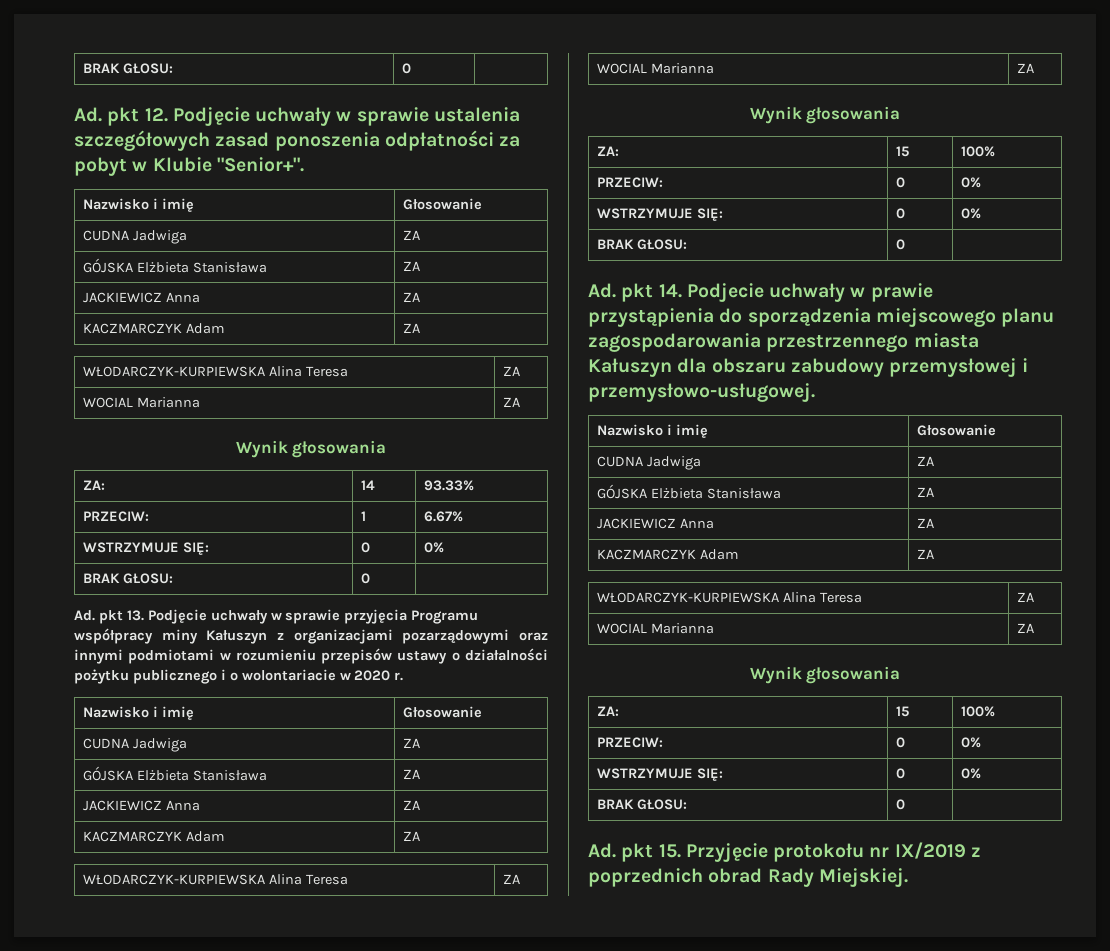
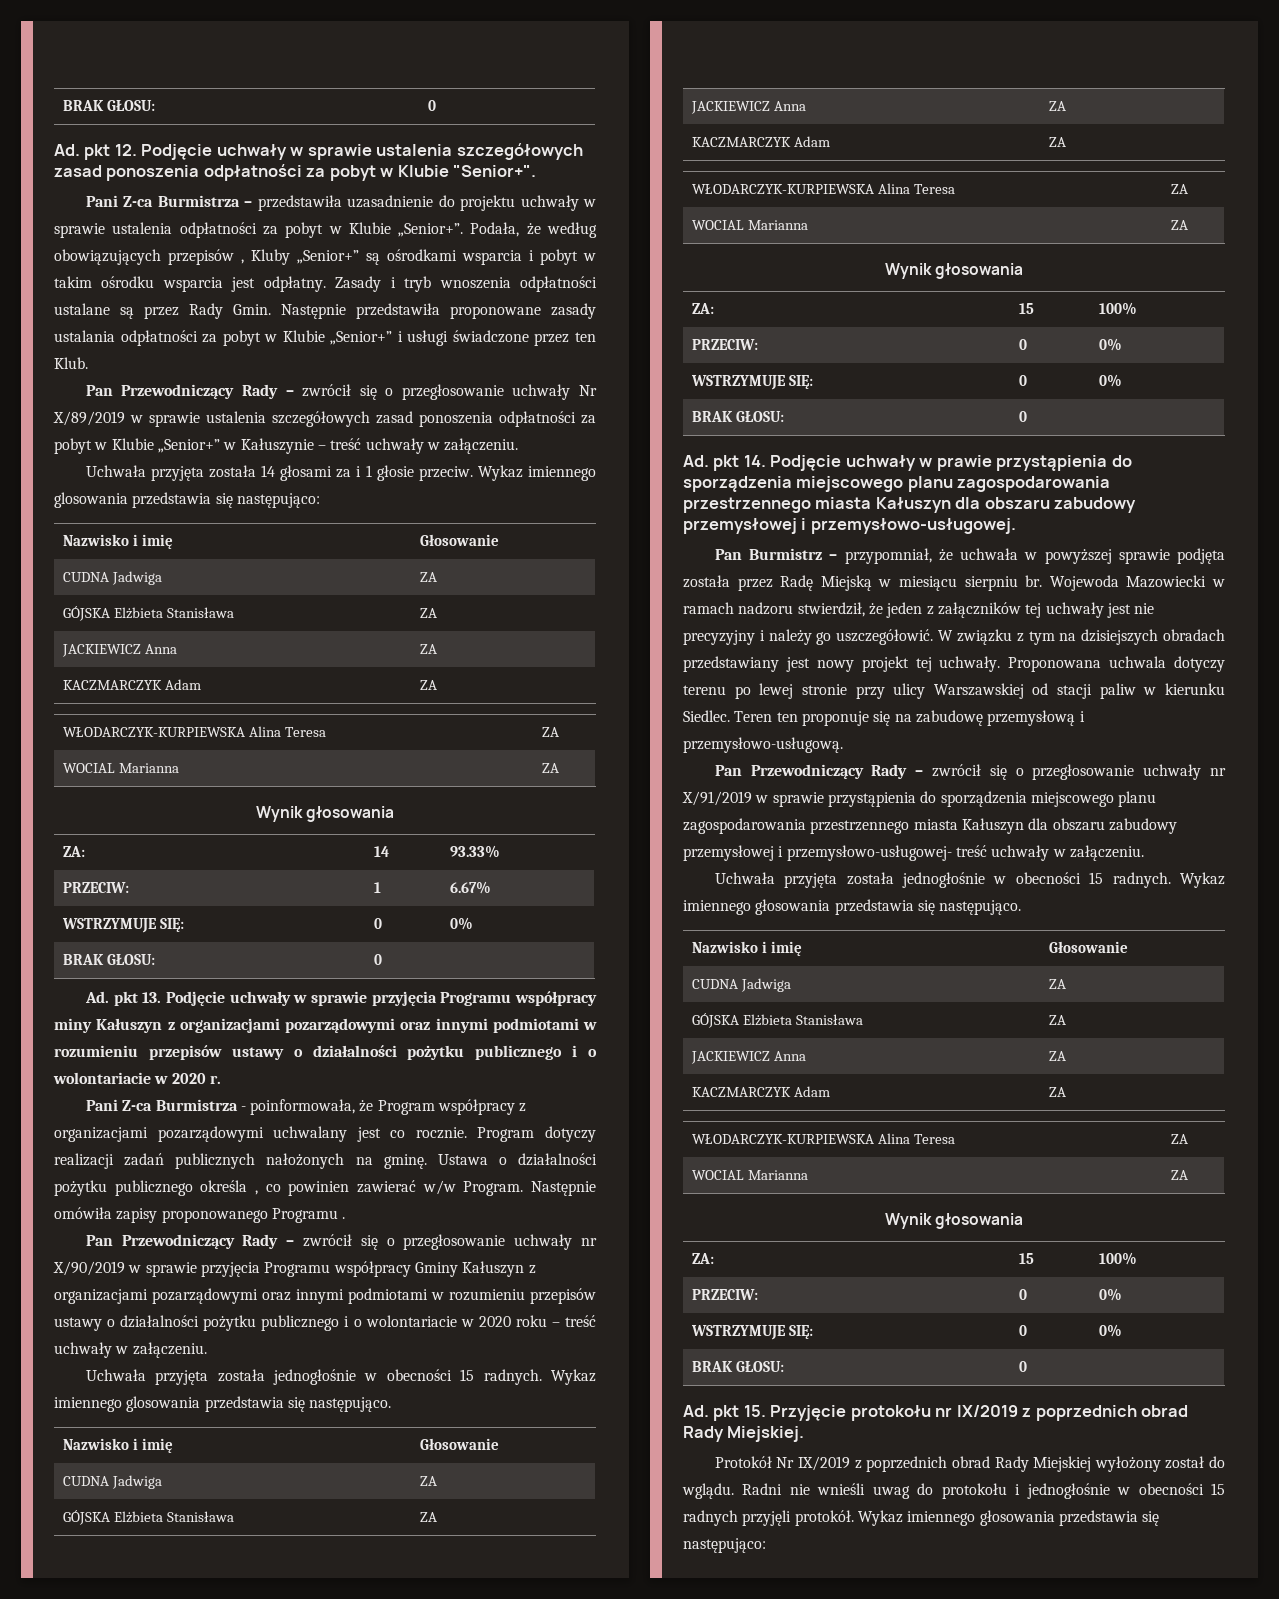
+ Pani Z-ca Burmistrza – przedstawiła uzasadnienie do projektu uchwały w sprawie ustalenia odpłatności za pobyt w Klubie „Senior+”. Podała, że według obowiązujących przepisów , Kluby „Senior+” są ośrodkami wsparcia i pobyt w takim ośrodku wsparcia jest odpłatny. Zasady i tryb wnoszenia odpłatności ustalane są przez Rady Gmin. Następnie przedstawiła proponowane zasady ustalania odpłatności za pobyt w Klubie „Senior+” i usługi świadczone przez ten Klub.
+ Pan Przewodniczący Rady – zwrócił się o przegłosowanie uchwały Nr X/89/2019 w sprawie ustalenia szczegółowych zasad ponoszenia odpłatności za pobyt w Klubie „Senior+” w Kałuszynie – treść uchwały w załączeniu.
+ Uchwała przyjęta została 14 głosami za i 1 głosie przeciw. Wykaz imiennego glosowania przedstawia się następująco:
+ Pani Z-ca Burmistrza - poinformowała, że Program współpracy z organizacjami pozarządowymi uchwalany jest co rocznie. Program dotyczy realizacji zadań publicznych nałożonych na gminę. Ustawa o działalności pożytku publicznego określa , co powinien zawierać w/w Program. Następnie omówiła zapisy proponowanego Programu .
+ Pan Przewodniczący Rady – zwrócił się o przegłosowanie uchwały nr X/90/2019 w sprawie przyjęcia Programu współpracy Gminy Kałuszyn z organizacjami pozarządowymi oraz innymi podmiotami w rozumieniu przepisów ustawy o działalności pożytku publicznego i o wolontariacie w 2020 roku – treść uchwały w załączeniu.
+ Uchwała przyjęta została jednogłośnie w obecności 15 radnych. Wykaz imiennego glosowania przedstawia się następująco.
- Ad. pkt 14. Podjecie uchwały w prawie przystąpienia do sporządzenia miejscowego planu zagospodarowania przestrzennego miasta Kałuszyn dla obszaru zabudowy przemysłowej i przemysłowo-usługowej.
+ Ad. pkt 14. Podjęcie uchwały w prawie przystąpienia do sporządzenia miejscowego planu zagospodarowania przestrzennego miasta Kałuszyn dla obszaru zabudowy przemysłowej i przemysłowo-usługowej.
+ Pan Burmistrz – przypomniał, że uchwała w powyższej sprawie podjęta została przez Radę Miejską w miesiącu sierpniu br. Wojewoda Mazowiecki w ramach nadzoru stwierdził, że jeden z załączników tej uchwały jest nie precyzyjny i należy go uszczegółowić. W związku z tym na dzisiejszych obradach przedstawiany jest nowy projekt tej uchwały. Proponowana uchwala dotyczy terenu po lewej stronie przy ulicy Warszawskiej od stacji paliw w kierunku Siedlec. Teren ten proponuje się na zabudowę przemysłową i przemysłowo-usługową.
+ Pan Przewodniczący Rady – zwrócił się o przegłosowanie uchwały nr X/91/2019 w sprawie przystąpienia do sporządzenia miejscowego planu zagospodarowania przestrzennego miasta Kałuszyn dla obszaru zabudowy przemysłowej i przemysłowo-usługowej- treść uchwały w załączeniu.
+ Uchwała przyjęta została jednogłośnie w obecności 15 radnych. Wykaz imiennego głosowania przedstawia się następująco.
+ Protokół Nr IX/2019 z poprzednich obrad Rady Miejskiej wyłożony został do wglądu. Radni nie wnieśli uwag do protokołu i jednogłośnie w obecności 15 radnych przyjęli protokół. Wykaz imiennego głosowania przedstawia się następująco:

